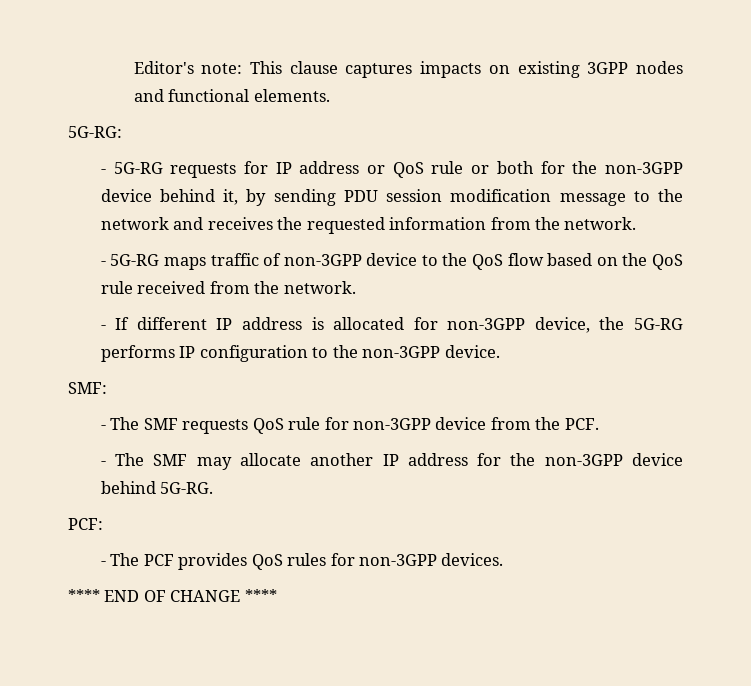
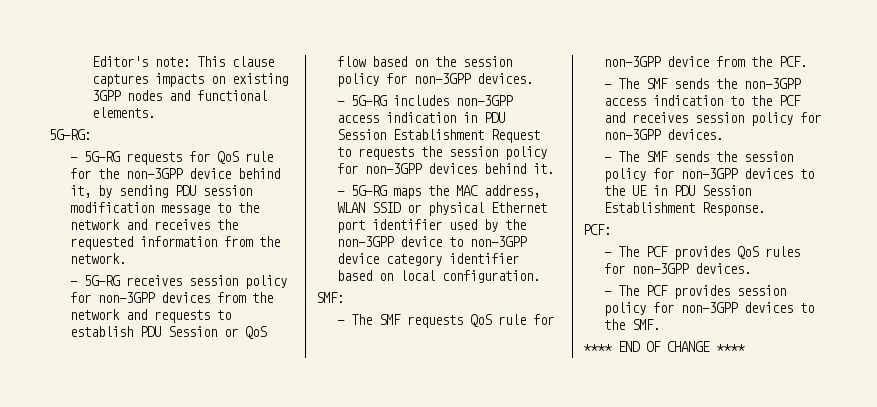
- - 5G-RG requests for IP address or QoS rule or both for the non-3GPP device behind it, by sending PDU session modification message to the network and receives the requested information from the network.
+ - 5G-RG requests for QoS rule for the non-3GPP device behind it, by sending PDU session modification message to the network and receives the requested information from the network.
- - 5G-RG maps traffic of non-3GPP device to the QoS flow based on the QoS rule received from the network.
- - If different IP address is allocated for non-3GPP device, the 5G-RG performs IP configuration to the non-3GPP device.
+ - 5G-RG receives session policy for non-3GPP devices from the network and requests to establish PDU Session or QoS flow based on the session policy for non-3GPP devices.
+ - 5G-RG includes non-3GPP access indication in PDU Session Establishment Request to requests the session policy for non-3GPP devices behind it.
+ - 5G-RG maps the MAC address, WLAN SSID or physical Ethernet port identifier used by the non-3GPP device to non-3GPP device category identifier based on local configuration.
- - The SMF may allocate another IP address for the non-3GPP device behind 5G-RG.
+ - The SMF sends the non-3GPP access indication to the PCF and receives session policy for non-3GPP devices.
+ - The SMF sends the session policy for non-3GPP devices to the UE in PDU Session Establishment Response.
+ - The PCF provides session policy for non-3GPP devices to the SMF.

